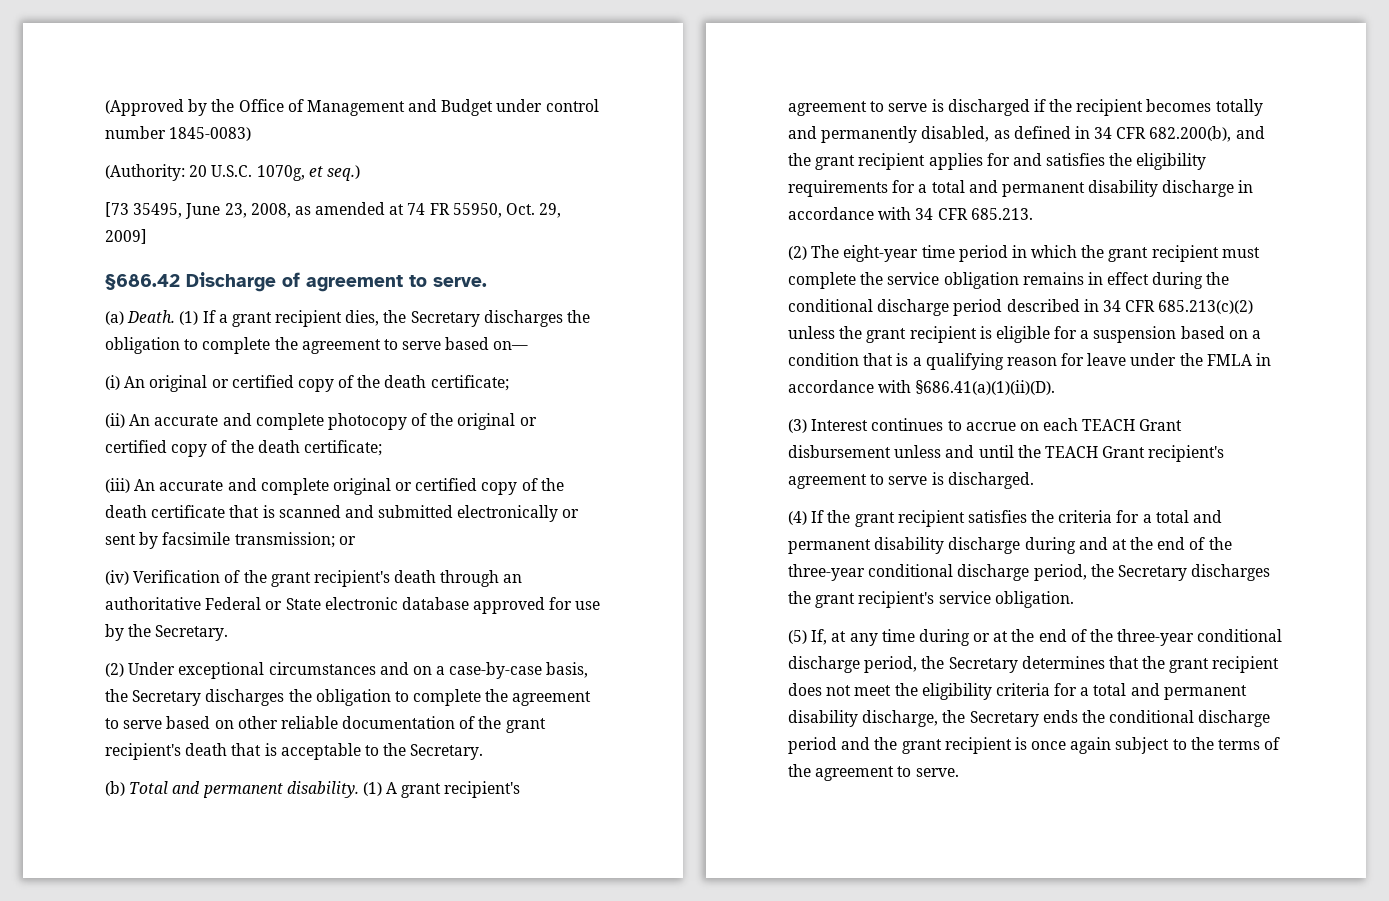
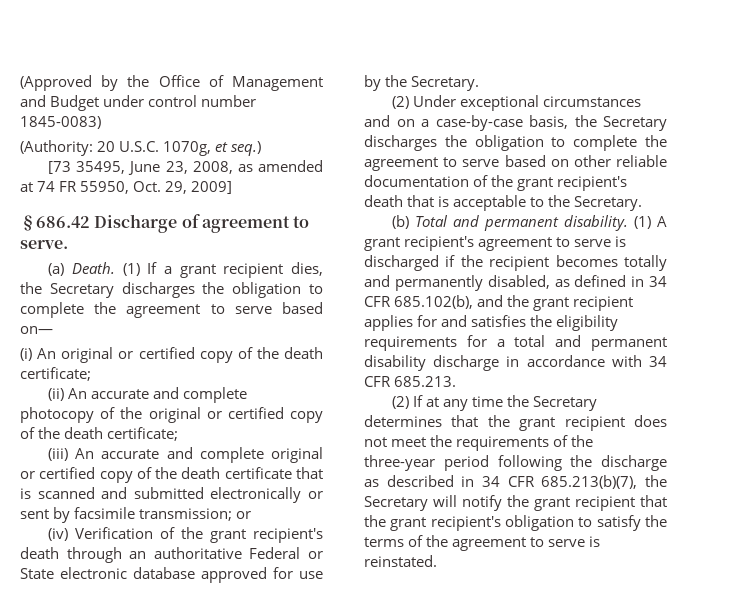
- (1) A grant recipient's agreement to serve is discharged if the recipient becomes totally and permanently disabled, as defined in 34 CFR 682.200(b), and the grant recipient applies for and satisfies the eligibility requirements for a total and permanent disability discharge in accordance with 34 CFR 685.213.
+ (1) A grant recipient's agreement to serve is discharged if the recipient becomes totally and permanently disabled, as defined in 34 CFR 685.102(b), and the grant recipient applies for and satisfies the eligibility requirements for a total and permanent disability discharge in accordance with 34 CFR 685.213.
- (2) The eight-year time period in which the grant recipient must complete the service obligation remains in effect during the conditional discharge period described in 34 CFR 685.213(c)(2) unless the grant recipient is eligible for a suspension based on a condition that is a qualifying reason for leave under the FMLA in accordance with §686.41(a)(1)(ii)(D).
- (3) Interest continues to accrue on each TEACH Grant disbursement unless and until the TEACH Grant recipient's agreement to serve is discharged.
- (4) If the grant recipient satisfies the criteria for a total and permanent disability discharge during and at the end of the three-year conditional discharge period, the Secretary discharges the grant recipient's service obligation.
- (5) If, at any time during or at the end of the three-year conditional discharge period, the Secretary determines that the grant recipient does not meet the eligibility criteria for a total and permanent disability discharge, the Secretary ends the conditional discharge period and the grant recipient is once again subject to the terms of the agreement to serve.
+ (2) If at any time the Secretary determines that the grant recipient does not meet the requirements of the three-year period following the discharge as described in 34 CFR 685.213(b)(7), the Secretary will notify the grant recipient that the grant recipient's obligation to satisfy the terms of the agreement to serve is reinstated.

